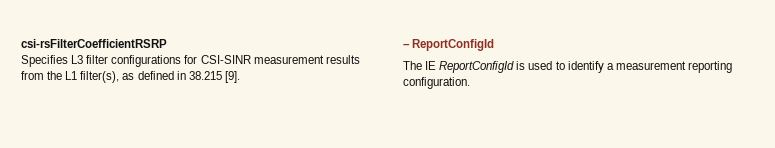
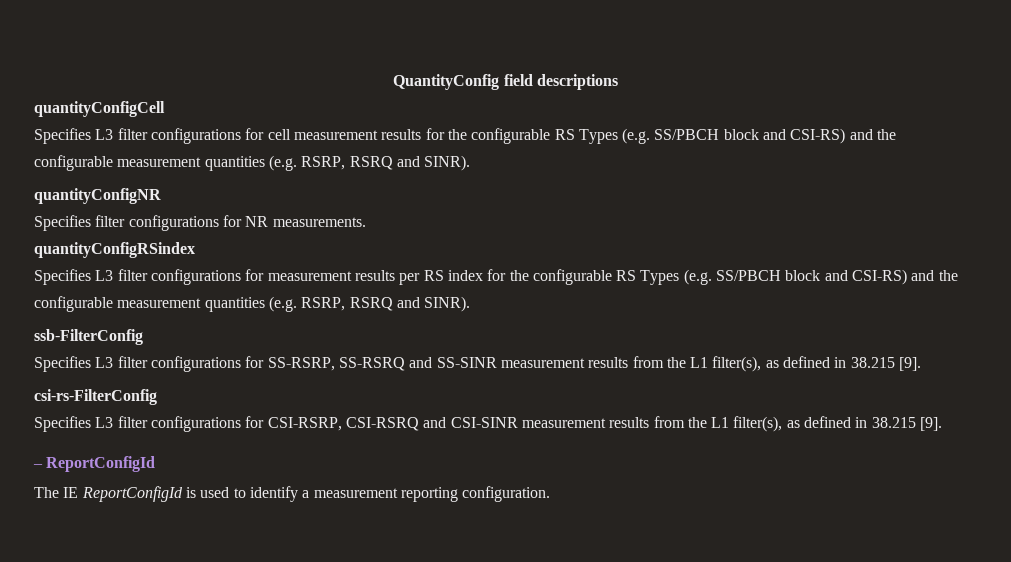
- csi-rsFilterCoefficientRSRP
- Specifies L3 filter configurations for CSI-SINR measurement results from the L1 filter(s), as defined in 38.215 [9].
+ QuantityConfig field descriptions
+ quantityConfigCell
+ Specifies L3 filter configurations for cell measurement results for the configurable RS Types (e.g. SS/PBCH block and CSI-RS) and the configurable measurement quantities (e.g. RSRP, RSRQ and SINR).
+ quantityConfigNR
+ Specifies filter configurations for NR measurements.
+ quantityConfigRSindex
+ Specifies L3 filter configurations for measurement results per RS index for the configurable RS Types (e.g. SS/PBCH block and CSI-RS) and the configurable measurement quantities (e.g. RSRP, RSRQ and SINR).
+ ssb-FilterConfig
+ Specifies L3 filter configurations for SS-RSRP, SS-RSRQ and SS-SINR measurement results from the L1 filter(s), as defined in 38.215 [9].
+ csi-rs-FilterConfig
+ Specifies L3 filter configurations for CSI-RSRP, CSI-RSRQ and CSI-SINR measurement results from the L1 filter(s), as defined in 38.215 [9].

